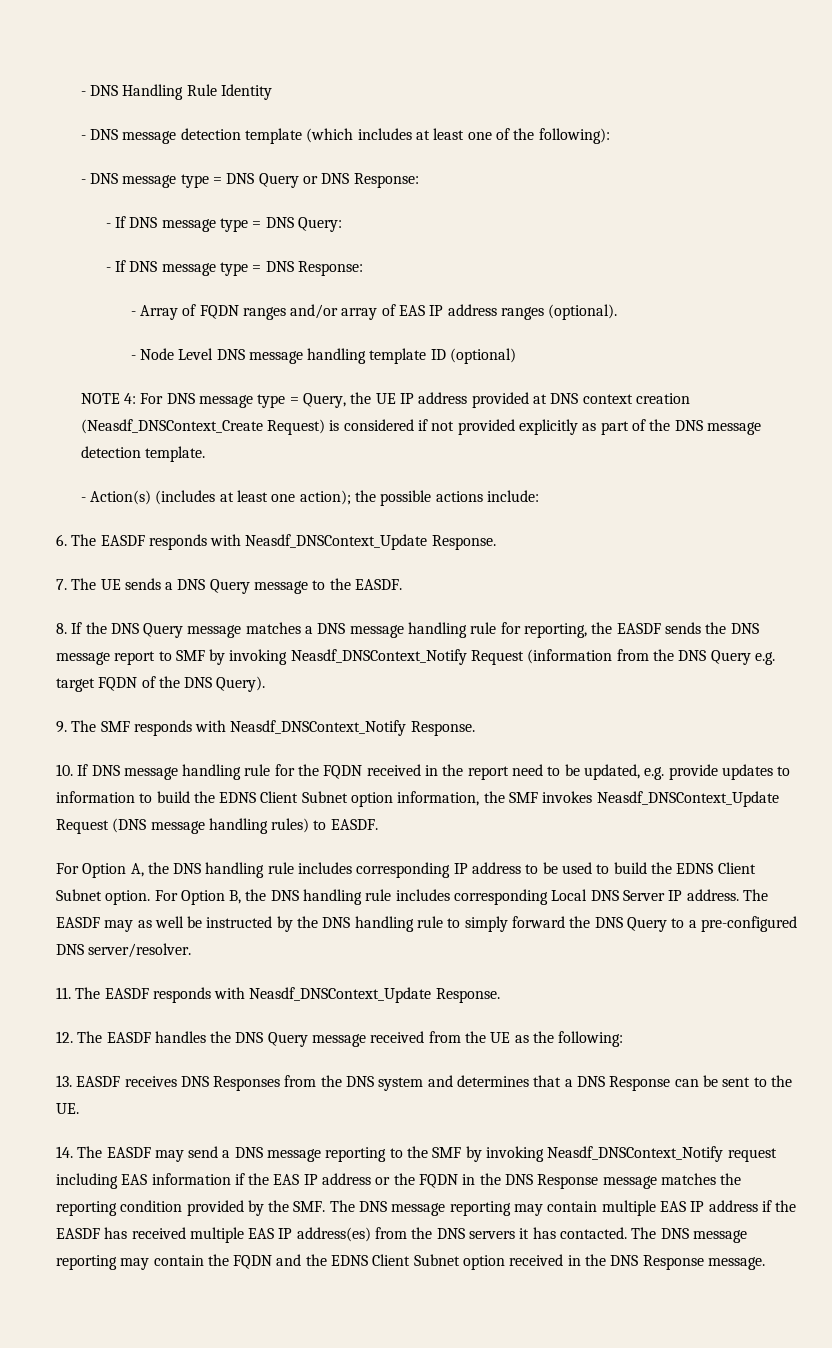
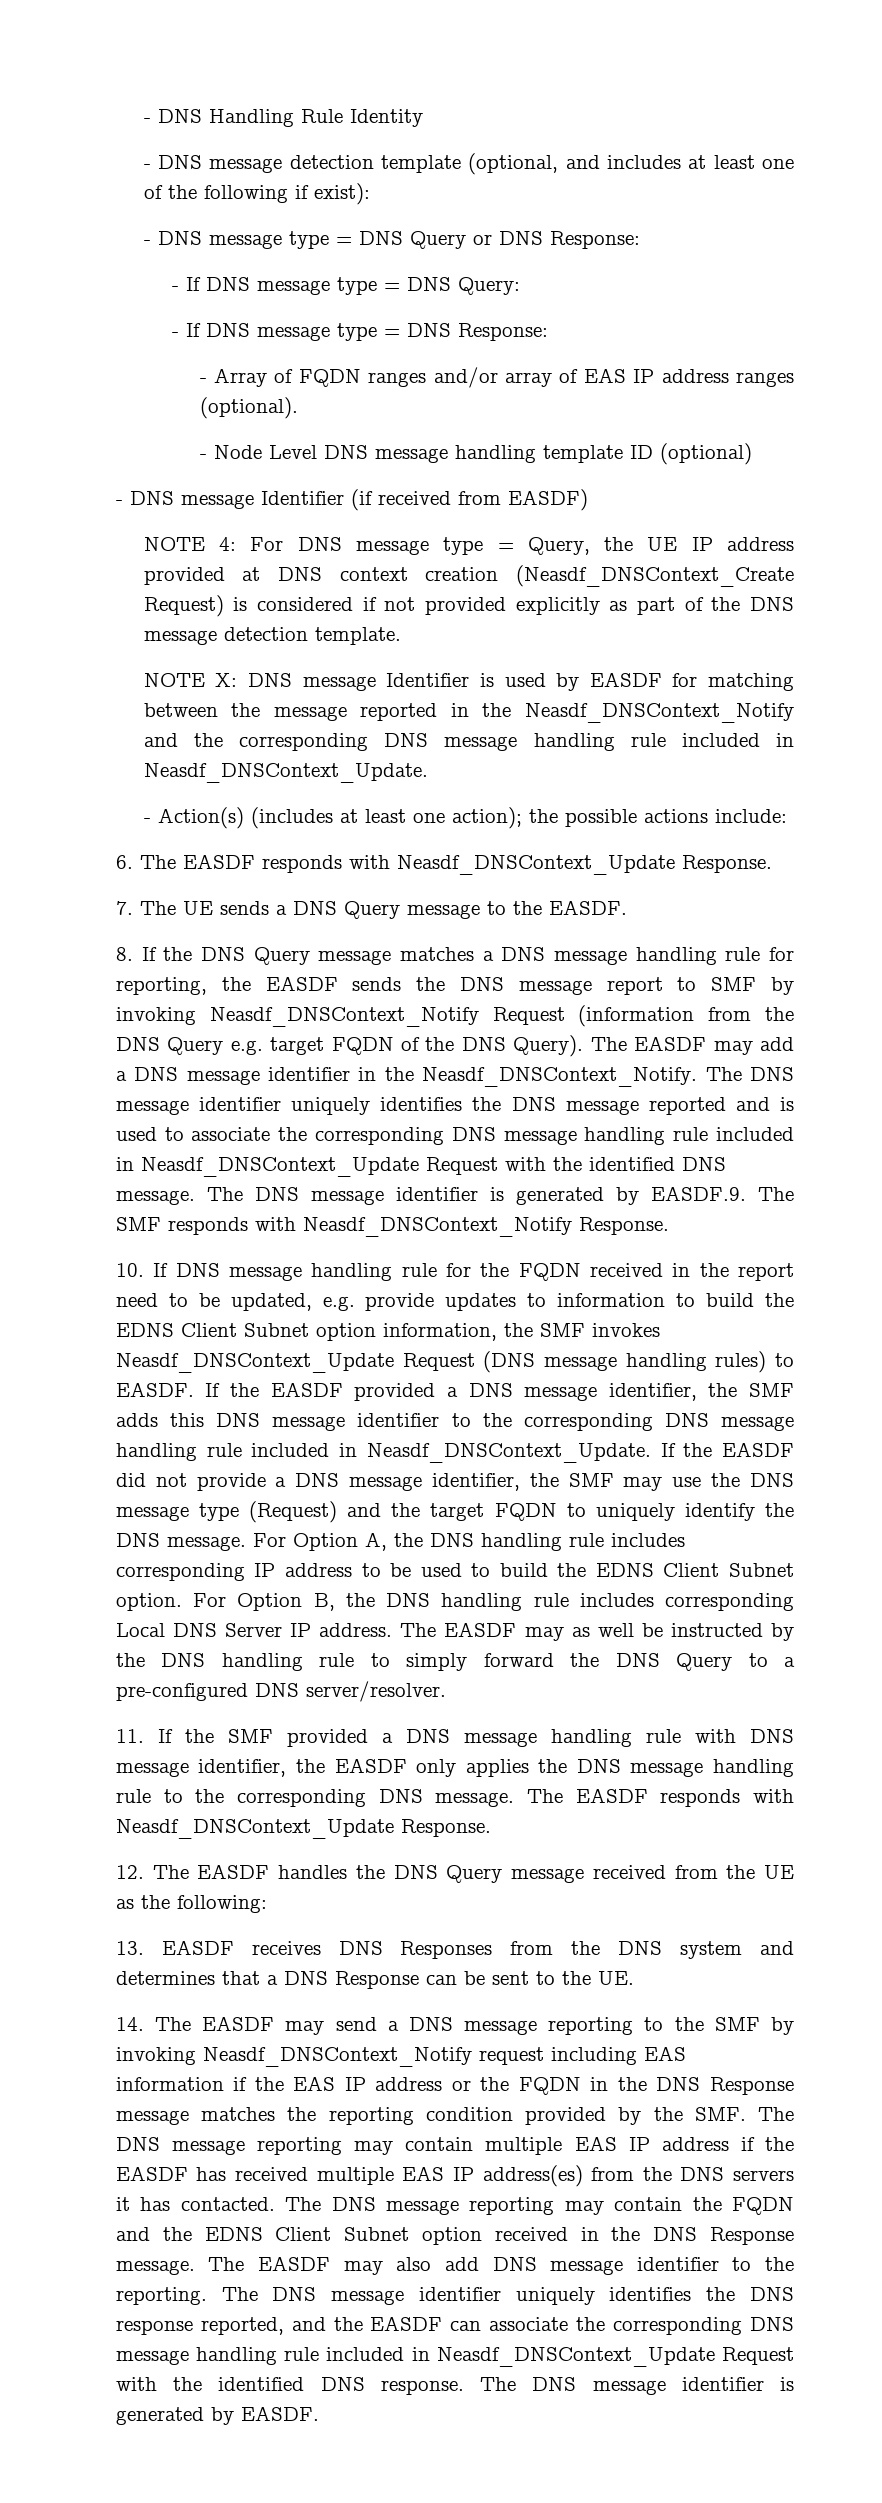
- - DNS message detection template (which includes at least one of the following):
+ - DNS message detection template (optional, and includes at least one of the following if exist):
+ - DNS message Identifier (if received from EASDF)
+ NOTE X: DNS message Identifier is used by EASDF for matching between the message reported in the Neasdf_DNSContext_Notify and the corresponding DNS message handling rule included in Neasdf_DNSContext_Update.
- 8. If the DNS Query message matches a DNS message handling rule for reporting, the EASDF sends the DNS message report to SMF by invoking Neasdf_DNSContext_Notify Request (information from the DNS Query e.g. target FQDN of the DNS Query).
- 9. The SMF responds with Neasdf_DNSContext_Notify Response.
+ 8. If the DNS Query message matches a DNS message handling rule for reporting, the EASDF sends the DNS message report to SMF by invoking Neasdf_DNSContext_Notify Request (information from the DNS Query e.g. target FQDN of the DNS Query). The EASDF may add a DNS message identifier in the Neasdf_DNSContext_Notify. The DNS message identifier uniquely identifies the DNS message reported and is used to associate the corresponding DNS message handling rule included in Neasdf_DNSContext_Update Request with the identified DNS message. The DNS message identifier is generated by EASDF.9. The SMF responds with Neasdf_DNSContext_Notify Response.
- 10. If DNS message handling rule for the FQDN received in the report need to be updated, e.g. provide updates to information to build the EDNS Client Subnet option information, the SMF invokes Neasdf_DNSContext_Update Request (DNS message handling rules) to EASDF.
- For Option A, the DNS handling rule includes corresponding IP address to be used to build the EDNS Client Subnet option.
+ 10. If DNS message handling rule for the FQDN received in the report need to be updated, e.g. provide updates to information to build the EDNS Client Subnet option information, the SMF invokes Neasdf_DNSContext_Update Request (DNS message handling rules) to EASDF. If the EASDF provided a DNS message identifier, the SMF adds this DNS message identifier to the corresponding DNS message handling rule included in Neasdf_DNSContext_Update. If the EASDF did not provide a DNS message identifier, the SMF may use the DNS message type (Request) and the target FQDN to uniquely identify the DNS message. For Option A, the DNS handling rule includes corresponding IP address to be used to build the EDNS Client Subnet option.
- 11. The EASDF responds with Neasdf_DNSContext_Update Response.
+ 11. If the SMF provided a DNS message handling rule with DNS message identifier, the EASDF only applies the DNS message handling rule to the corresponding DNS message. The EASDF responds with Neasdf_DNSContext_Update Response.
+ The EASDF may also add DNS message identifier to the reporting. The DNS message identifier uniquely identifies the DNS response reported, and the EASDF can associate the corresponding DNS message handling rule included in Neasdf_DNSContext_Update Request with the identified DNS response. The DNS message identifier is generated by EASDF.

